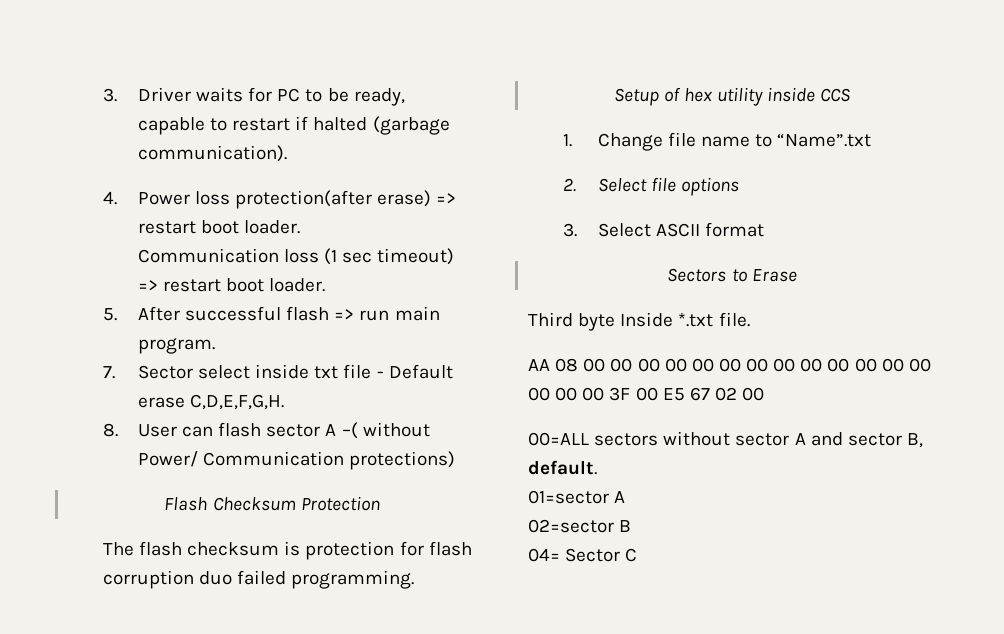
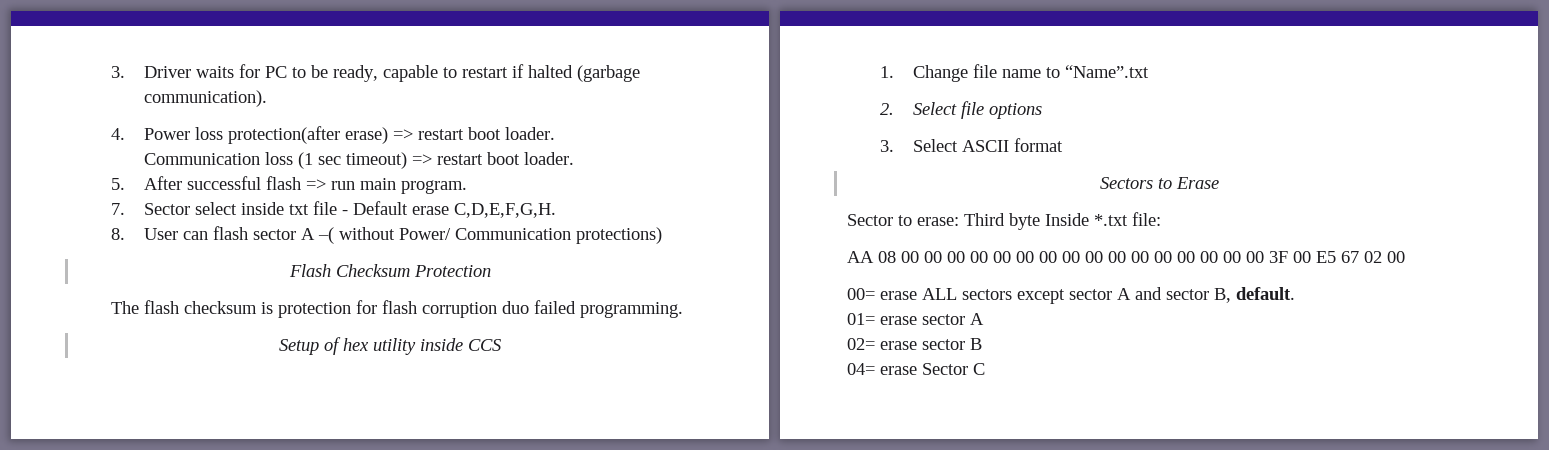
- Third byte Inside *.txt file.
+ Sector to erase: Third byte Inside *.txt file:
- 00=ALL sectors without sector A and sector B, default.
+ 00= erase ALL sectors except sector A and sector B, default.
- 01=sector A
- 02=sector B
+ 01= erase sector A
+ 02= erase sector B
- 04= Sector C
+ 04= erase Sector C

